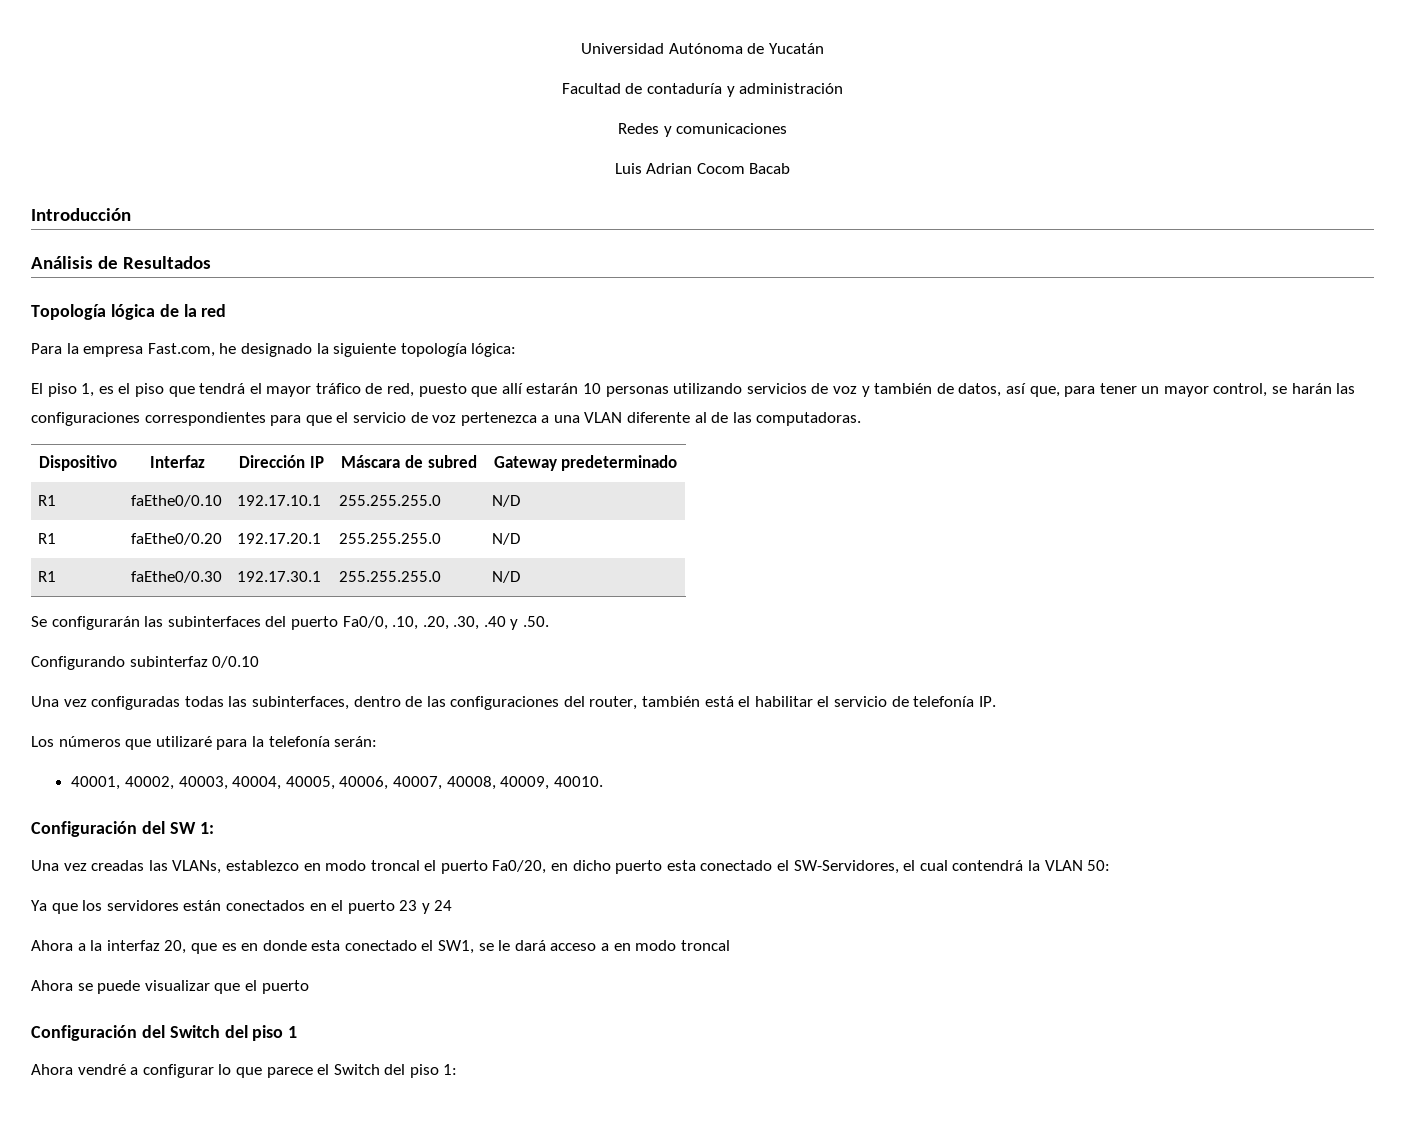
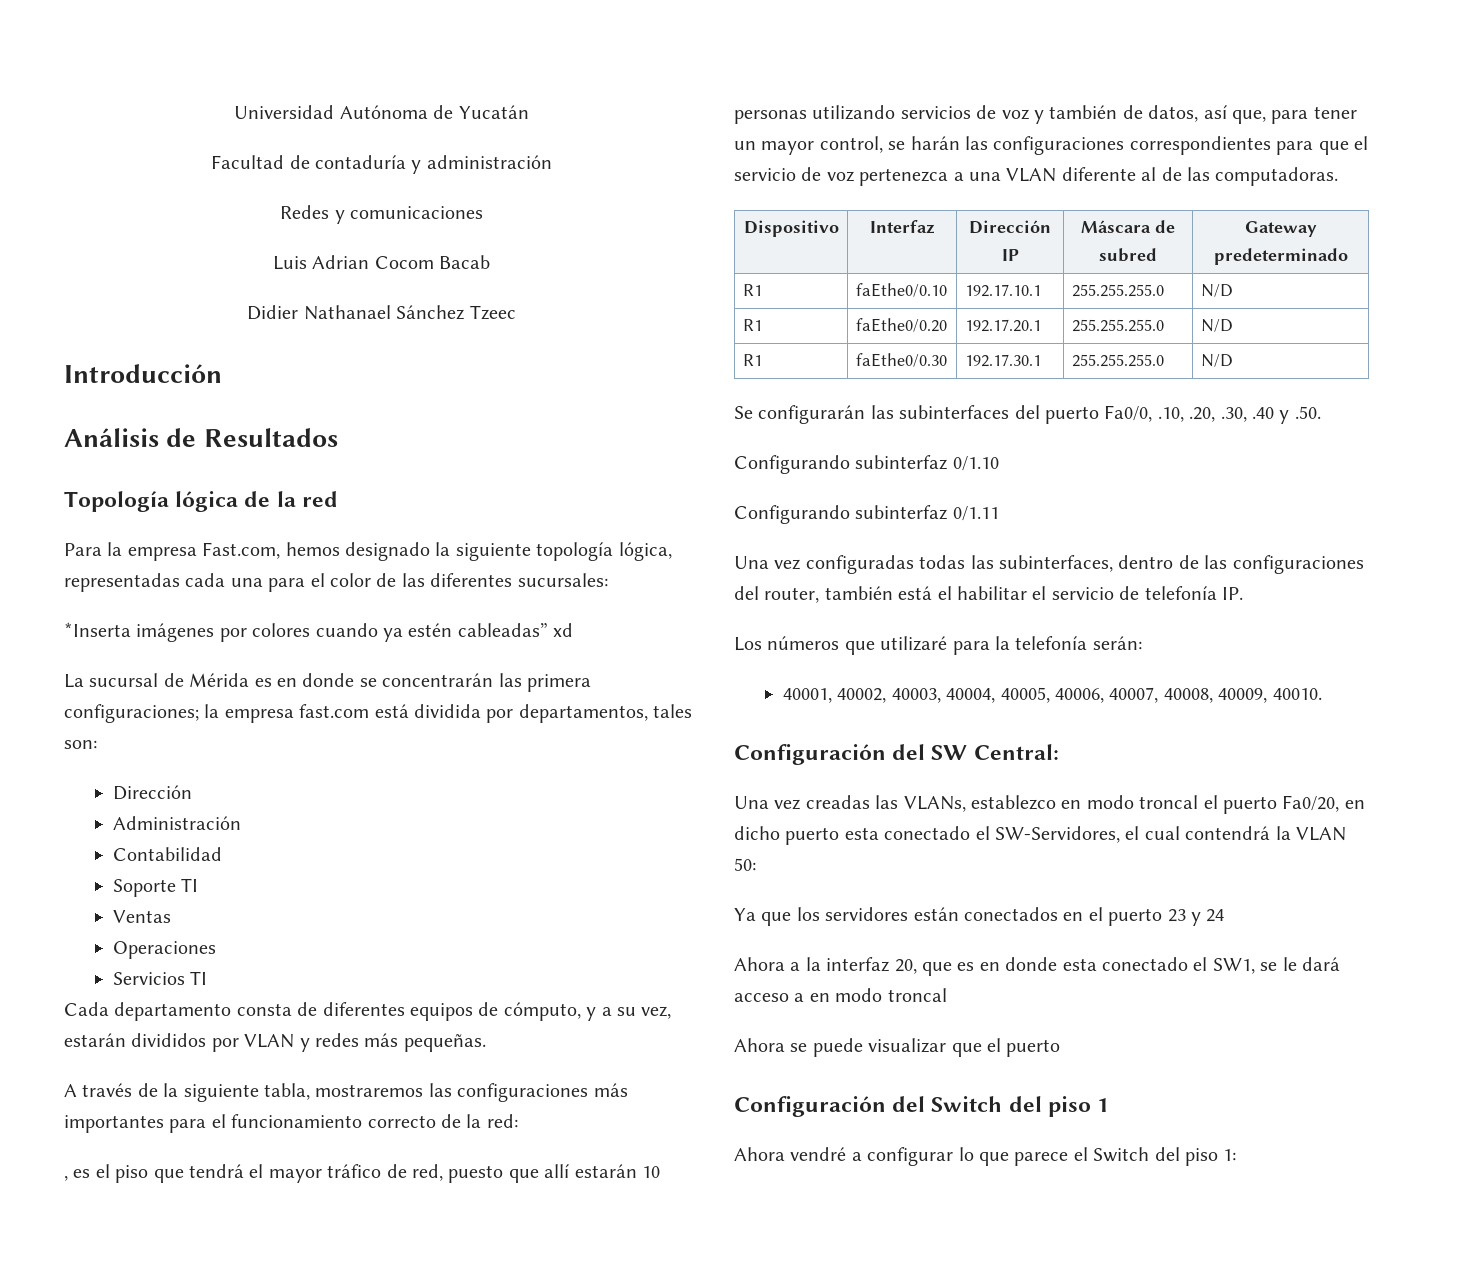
+ Didier Nathanael Sánchez Tzeec
- Para la empresa Fast.com, he designado la siguiente topología lógica:
- El piso 1, es el piso que tendrá el mayor tráfico de red, puesto que allí estarán 10 personas utilizando servicios de voz y también de datos, así que, para tener un mayor control, se harán las configuraciones correspondientes para que el servicio de voz pertenezca a una VLAN diferente al de las computadoras.
+ Para la empresa Fast.com, hemos designado la siguiente topología lógica, representadas cada una para el color de las diferentes sucursales:
+ *Inserta imágenes por colores cuando ya estén cableadas” xd
+ La sucursal de Mérida es en donde se concentrarán las primera configuraciones; la empresa fast.com está dividida por departamentos, tales son:
+ Dirección
+ Administración
+ Contabilidad
+ Soporte TI
+ Ventas
+ Operaciones
+ Servicios TI
+ Cada departamento consta de diferentes equipos de cómputo, y a su vez, estarán divididos por VLAN y redes más pequeñas.
+ A través de la siguiente tabla, mostraremos las configuraciones más importantes para el funcionamiento correcto de la red:
+ , es el piso que tendrá el mayor tráfico de red, puesto que allí estarán 10 personas utilizando servicios de voz y también de datos, así que, para tener un mayor control, se harán las configuraciones correspondientes para que el servicio de voz pertenezca a una VLAN diferente al de las computadoras.
- Configurando subinterfaz 0/0.10
+ Configurando subinterfaz 0/1.10
+ Configurando subinterfaz 0/1.11
- Configuración del SW 1:
+ Configuración del SW Central:

